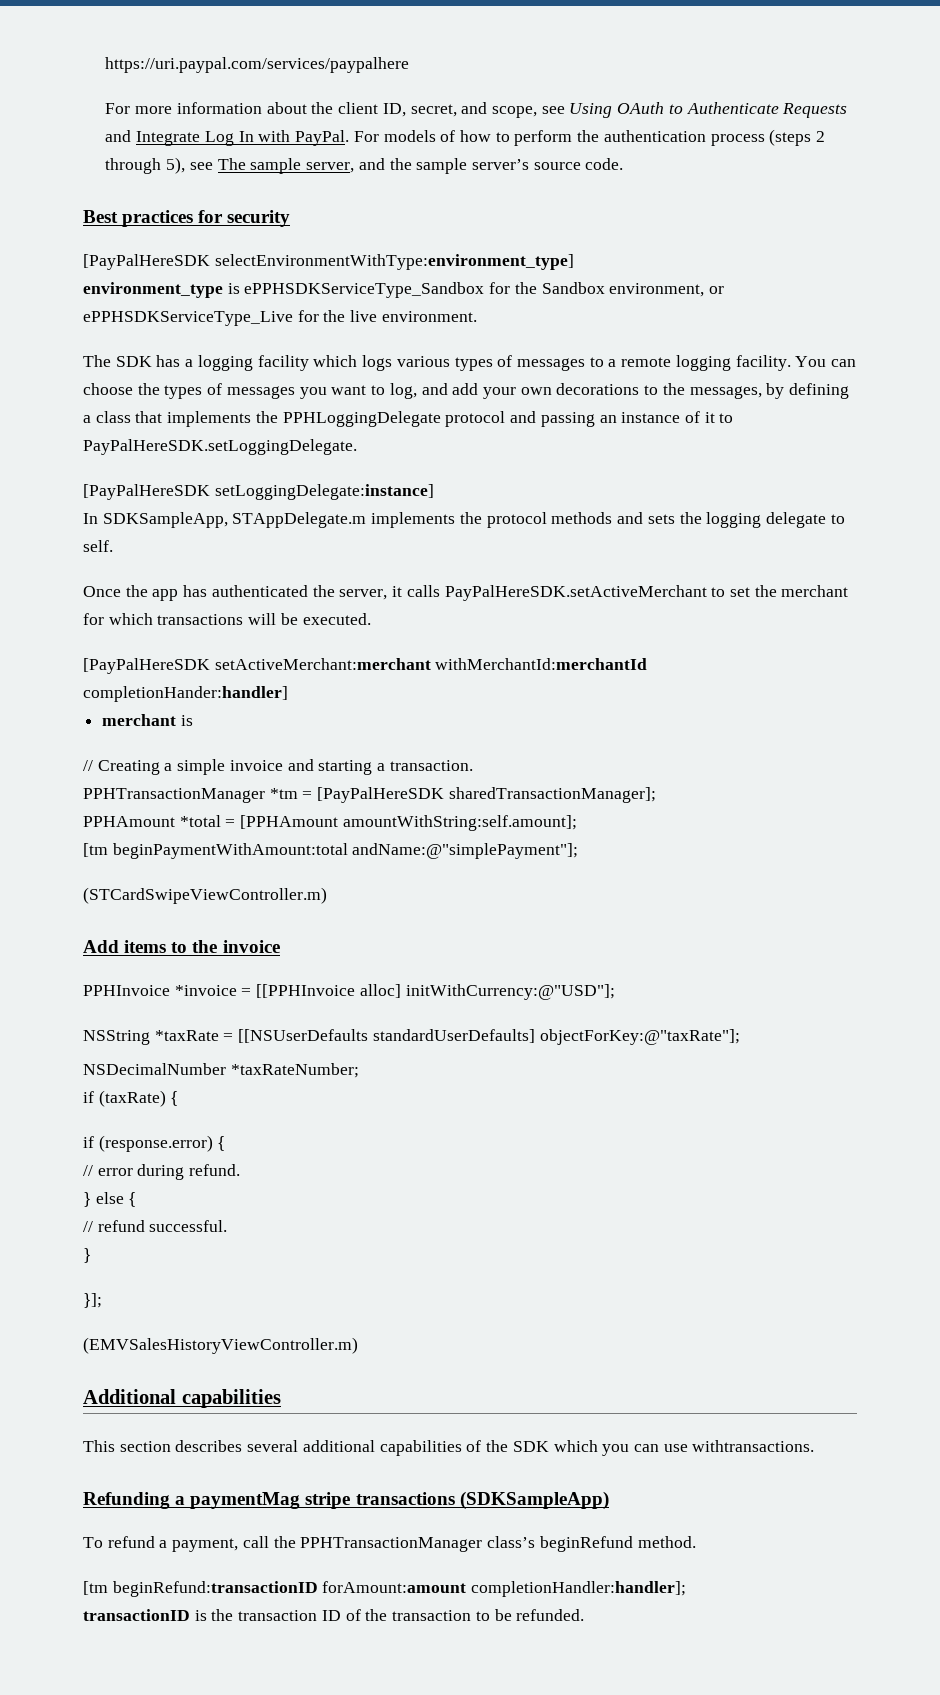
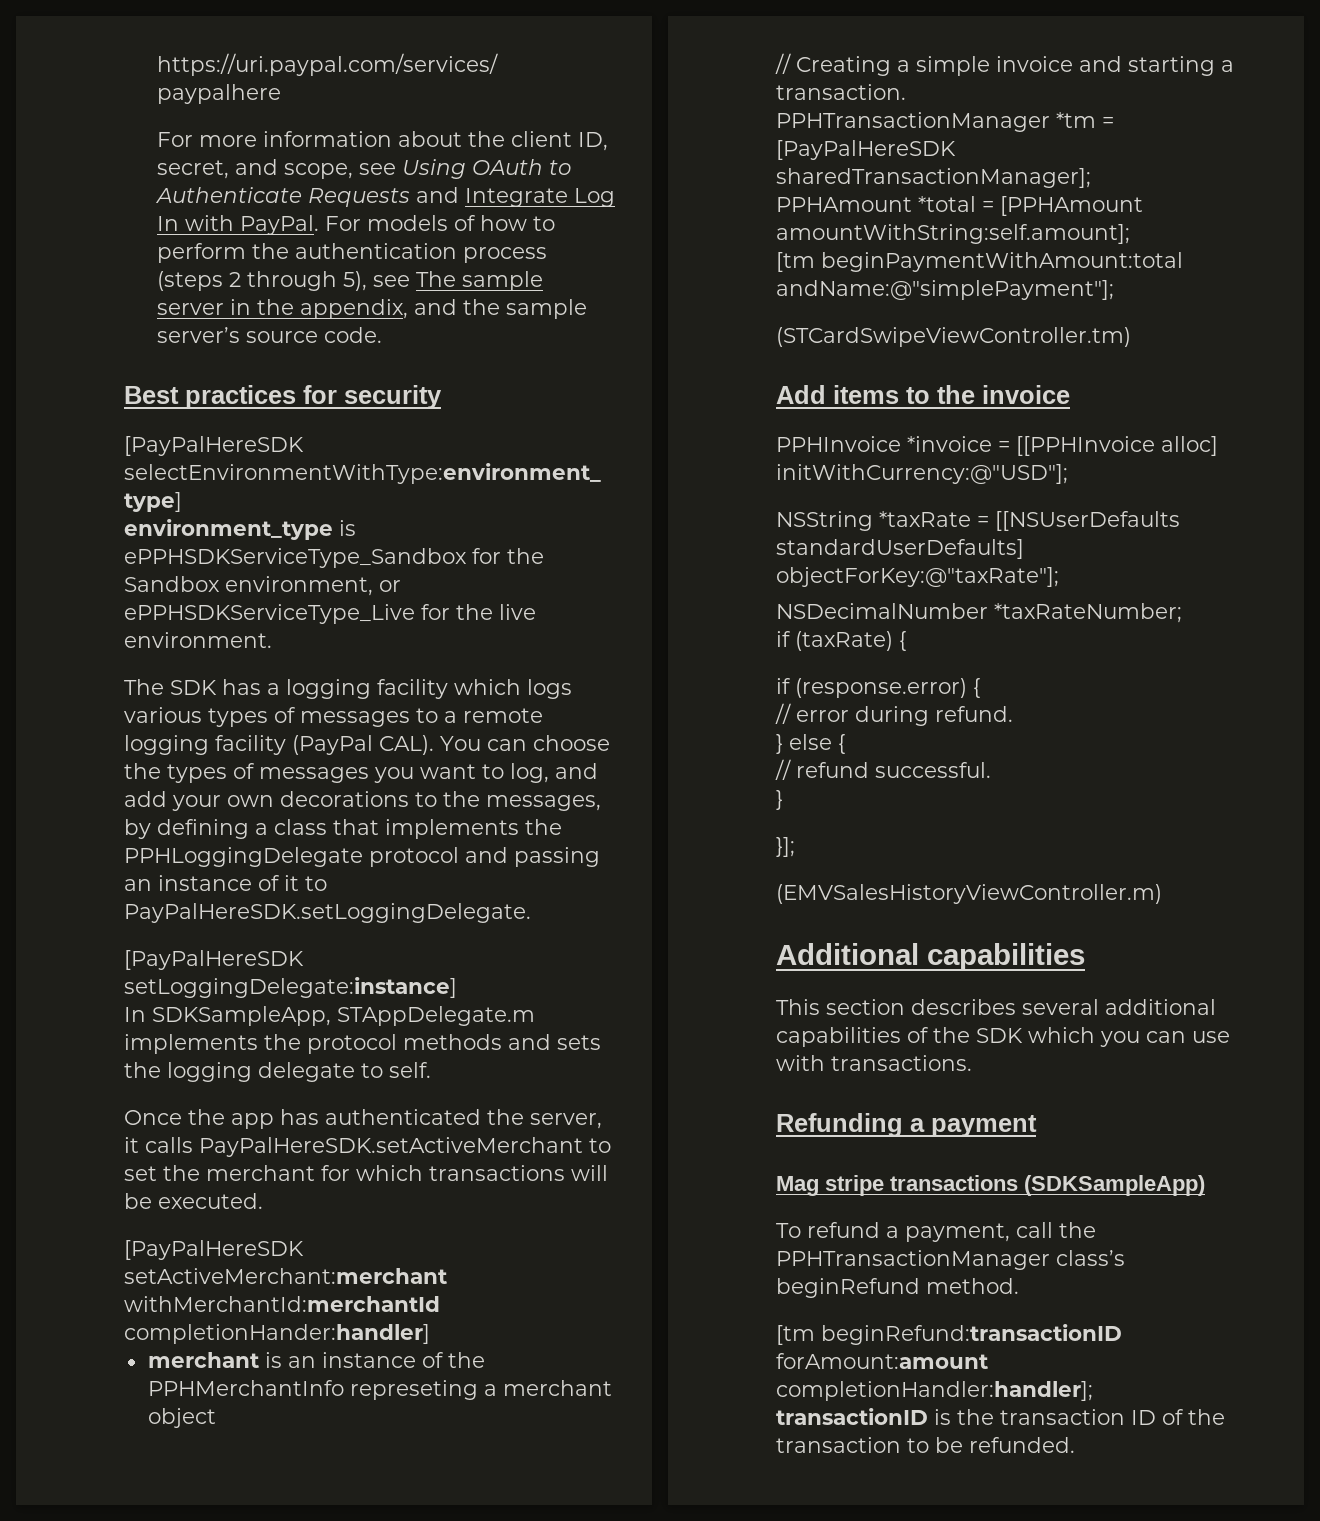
- For models of how to perform the authentication process (steps 2 through 5), see The sample server, and the sample server’s source code.
+ For models of how to perform the authentication process (steps 2 through 5), see The sample server in the appendix, and the sample server’s source code.
- The SDK has a logging facility which logs various types of messages to a remote logging facility.
+ The SDK has a logging facility which logs various types of messages to a remote logging facility (PayPal CAL).
- merchant is
+ merchant is an instance of the PPHMerchantInfo represeting a merchant object
- (STCardSwipeViewController.m)
+ (STCardSwipeViewController.tm)
- This section describes several additional capabilities of the SDK which you can use withtransactions.
+ This section describes several additional capabilities of the SDK which you can use with transactions.
- Refunding a paymentMag stripe transactions (SDKSampleApp)
+ Refunding a payment
+ Mag stripe transactions (SDKSampleApp)

